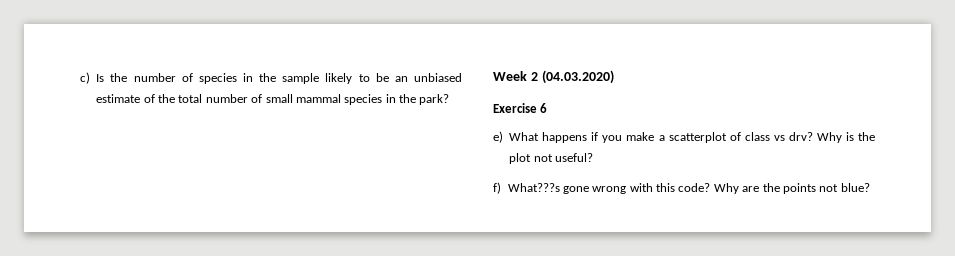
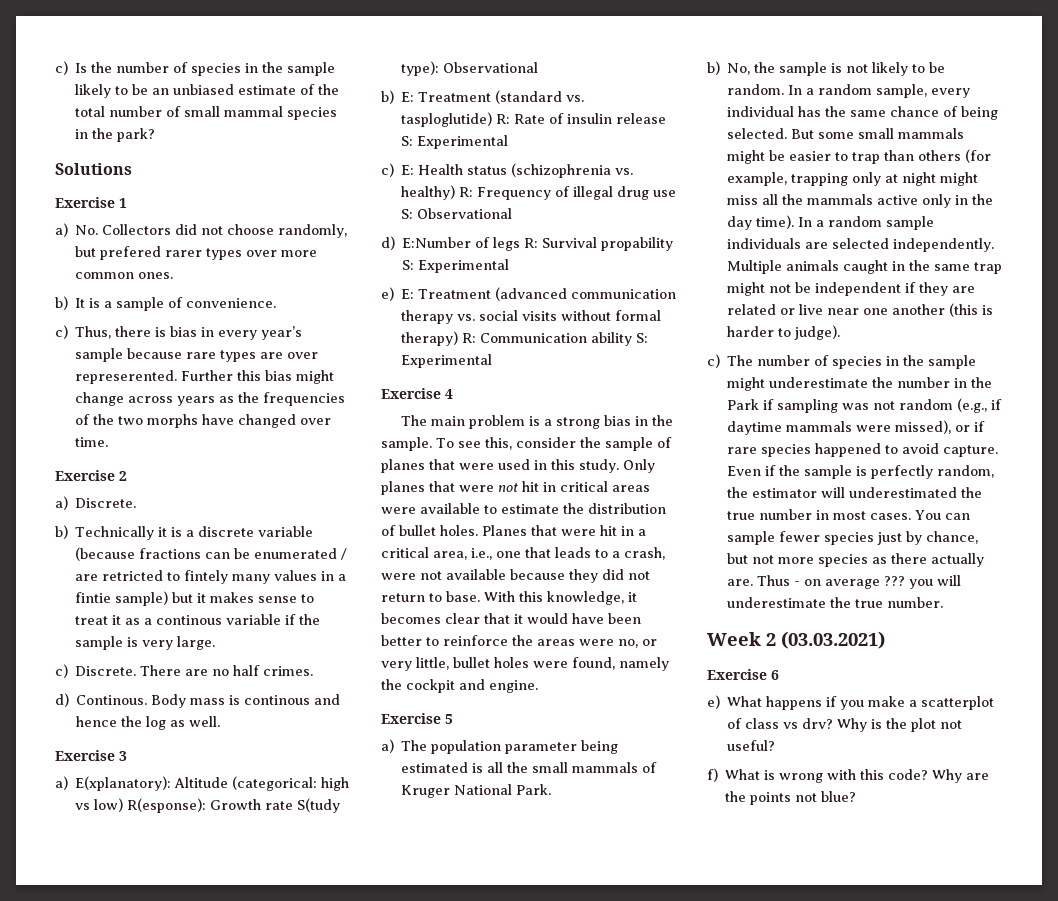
+ Solutions
+ Exercise 1
+ a) No. Collectors did not choose randomly, but prefered rarer types over more common ones.
+ b) It is a sample of convenience.
+ c) Thus, there is bias in every year’s sample because rare types are over represerented. Further this bias might change across years as the frequencies of the two morphs have changed over time.
+ Exercise 2
+ a) Discrete.
+ b) Technically it is a discrete variable (because fractions can be enumerated / are retricted to fintely many values in a fintie sample) but it makes sense to treat it as a continous variable if the sample is very large.
+ c) Discrete. There are no half crimes.
+ d) Continous. Body mass is continous and hence the log as well.
+ Exercise 3
+ a) E(xplanatory): Altitude (categorical: high vs low) R(esponse): Growth rate S(tudy type): Observational
+ b) E: Treatment (standard vs. tasploglutide) R: Rate of insulin release S: Experimental
+ c) E: Health status (schizophrenia vs. healthy) R: Frequency of illegal drug use S: Observational
+ d) E:Number of legs R: Survival propability S: Experimental
+ e) E: Treatment (advanced communication therapy vs. social visits without formal therapy) R: Communication ability S: Experimental
+ Exercise 4
+ The main problem is a strong bias in the sample. To see this, consider the sample of planes that were used in this study. Only planes that were not hit in critical areas were available to estimate the distribution of bullet holes. Planes that were hit in a critical area, i.e., one that leads to a crash, were not available because they did not return to base. With this knowledge, it becomes clear that it would have been better to reinforce the areas were no, or very little, bullet holes were found, namely the cockpit and engine.
+ Exercise 5
+ a) The population parameter being estimated is all the small mammals of Kruger National Park.
+ b) No, the sample is not likely to be random. In a random sample, every individual has the same chance of being selected. But some small mammals might be easier to trap than others (for example, trapping only at night might miss all the mammals active only in the day time). In a random sample individuals are selected independently. Multiple animals caught in the same trap might not be independent if they are related or live near one another (this is harder to judge).
+ c) The number of species in the sample might underestimate the number in the Park if sampling was not random (e.g., if daytime mammals were missed), or if rare species happened to avoid capture. Even if the sample is perfectly random, the estimator will underestimated the true number in most cases. You can sample fewer species just by chance, but not more species as there actually are. Thus - on average ??? you will underestimate the true number.
- Week 2 (04.03.2020)
+ Week 2 (03.03.2021)
- f) What???s gone wrong with this code?
+ f) What is wrong with this code?

